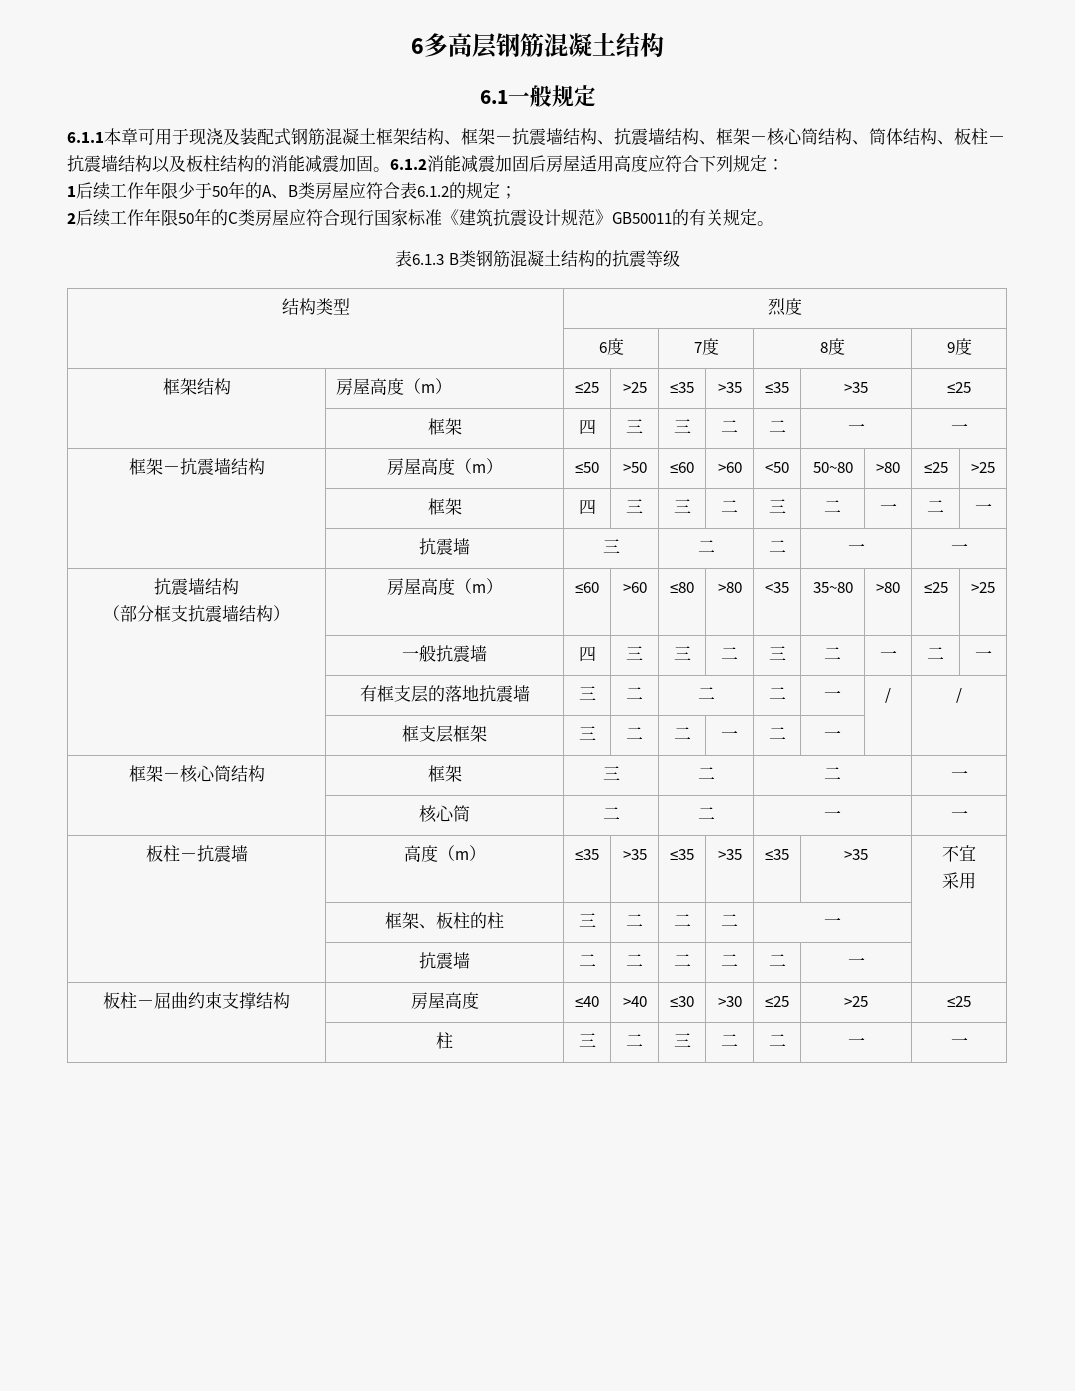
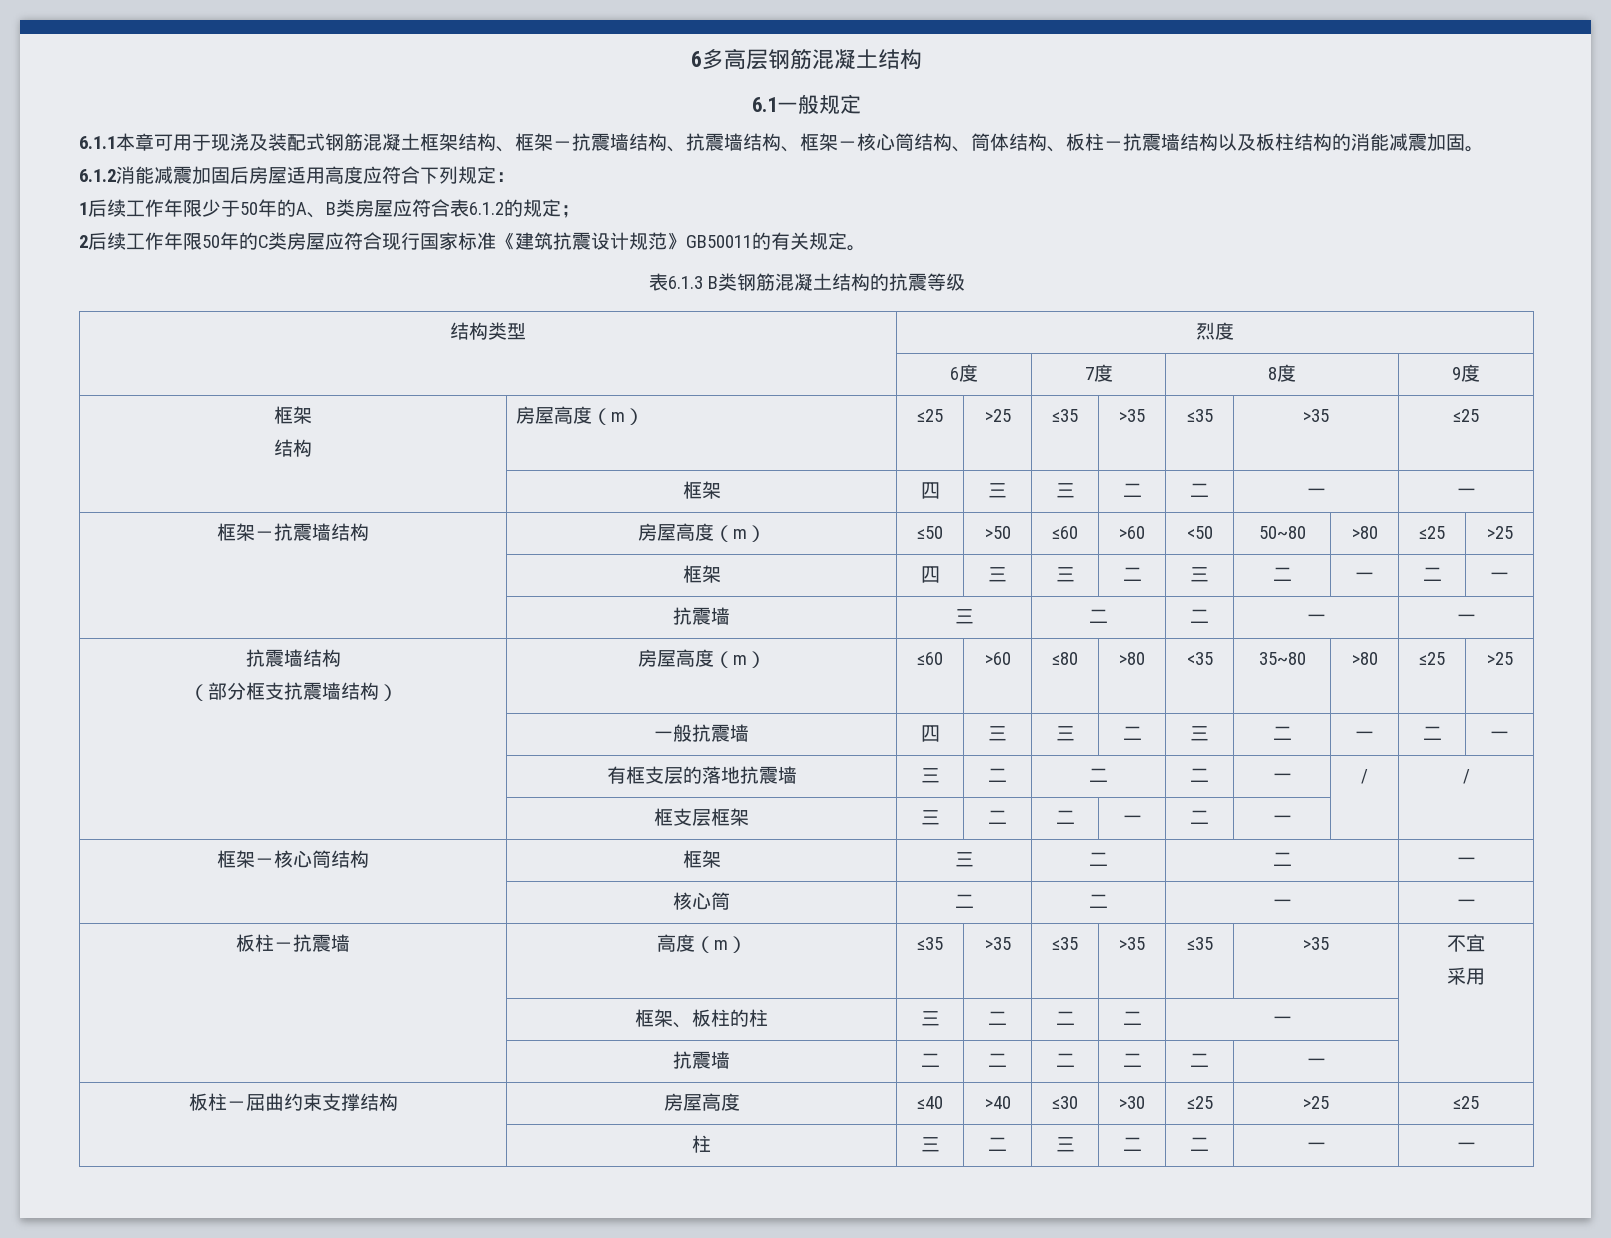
- 6.1.1本章可用于现浇及装配式钢筋混凝土框架结构、框架－抗震墙结构、抗震墙结构、框架－核心筒结构、筒体结构、板柱－抗震墙结构以及板柱结构的消能减震加固。6.1.2消能减震加固后房屋适用高度应符合下列规定：
+ 6.1.1本章可用于现浇及装配式钢筋混凝土框架结构、框架－抗震墙结构、抗震墙结构、框架－核心筒结构、筒体结构、板柱－抗震墙结构以及板柱结构的消能减震加固。
+ 6.1.2消能减震加固后房屋适用高度应符合下列规定：
  | 6度 | 7度 | 8度 | 9度
- 框架结构 | 房屋高度（m） | ≤25 | >25 | ≤35 | >35 | ≤35 | >35 | ≤25
+ 框架
+ 结构 | 房屋高度（m） | ≤25 | >25 | ≤35 | >35 | ≤35 | >35 | ≤25

